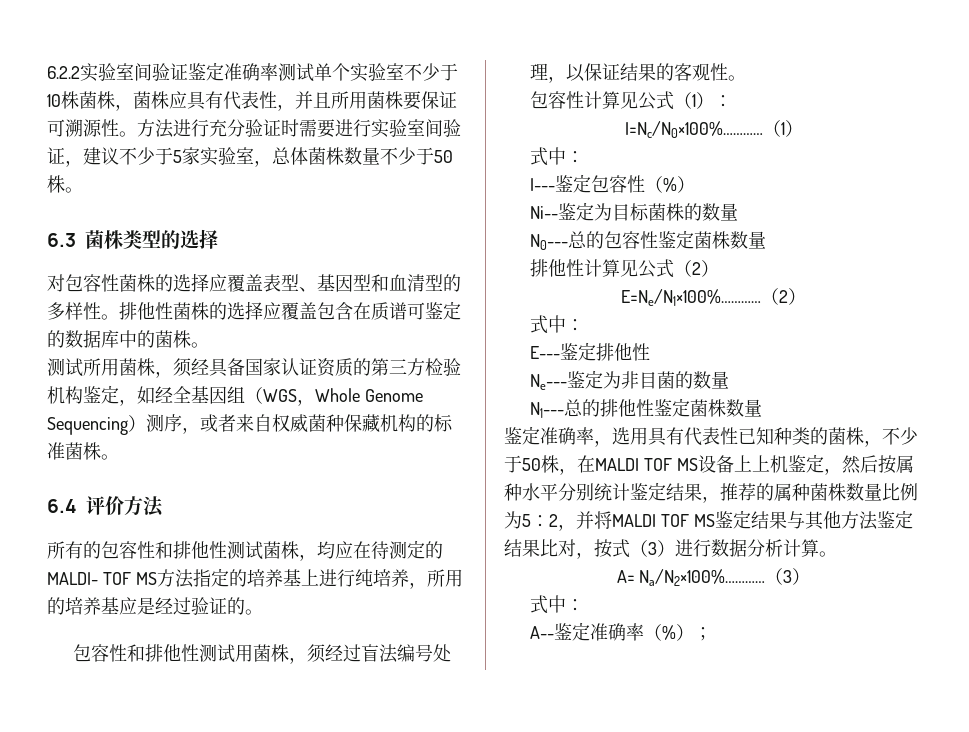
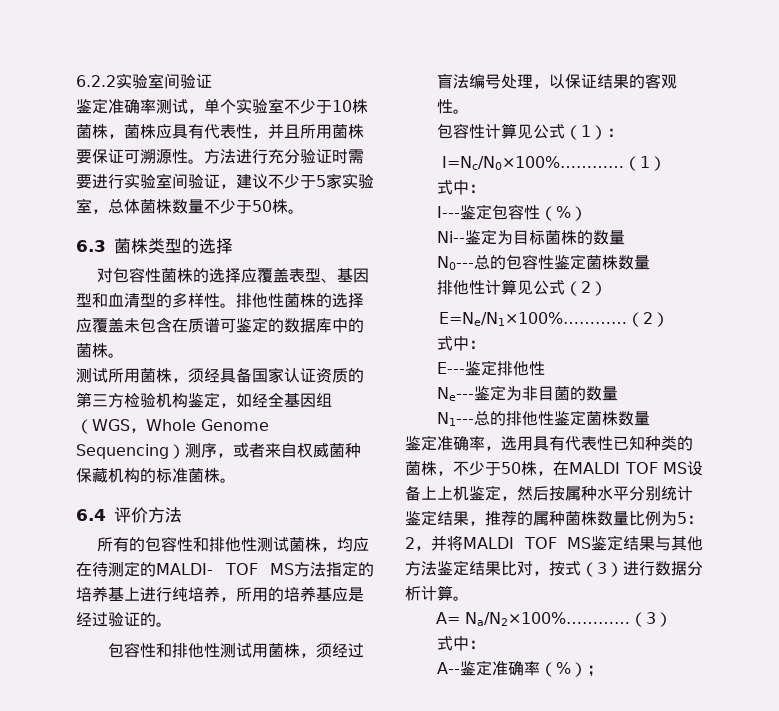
- 6.2.2实验室间验证鉴定准确率测试单个实验室不少于10株菌株，菌株应具有代表性，并且所用菌株要保证可溯源性。
+ 6.2.2实验室间验证
+ 鉴定准确率测试，单个实验室不少于10株菌株，菌株应具有代表性，并且所用菌株要保证可溯源性。
- 排他性菌株的选择应覆盖包含在质谱可鉴定的数据库中的菌株。
+ 排他性菌株的选择应覆盖未包含在质谱可鉴定的数据库中的菌株。

